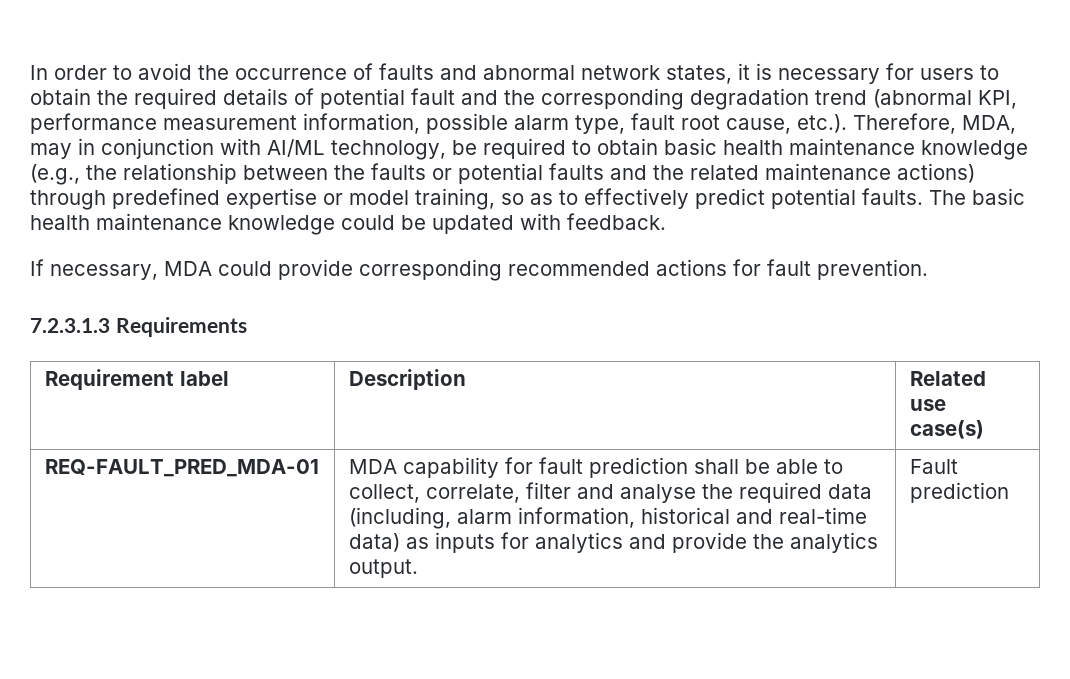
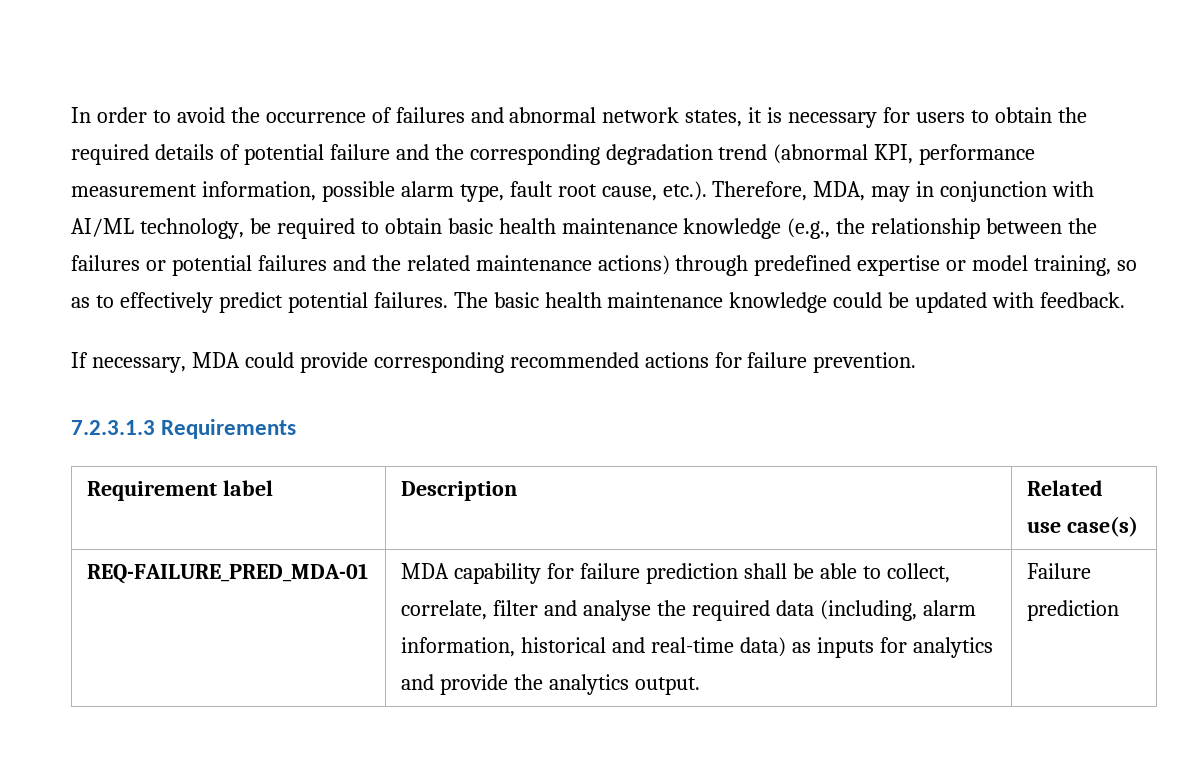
- In order to avoid the occurrence of faults and abnormal network states, it is necessary for users to obtain the required details of potential fault and the corresponding degradation trend (abnormal KPI, performance measurement information, possible alarm type, fault root cause, etc.). Therefore, MDA, may in conjunction with AI/ML technology, be required to obtain basic health maintenance knowledge (e.g., the relationship between the faults or potential faults and the related maintenance actions) through predefined expertise or model training, so as to effectively predict potential faults.
+ In order to avoid the occurrence of failures and abnormal network states, it is necessary for users to obtain the required details of potential failure and the corresponding degradation trend (abnormal KPI, performance measurement information, possible alarm type, fault root cause, etc.). Therefore, MDA, may in conjunction with AI/ML technology, be required to obtain basic health maintenance knowledge (e.g., the relationship between the failures or potential failures and the related maintenance actions) through predefined expertise or model training, so as to effectively predict potential failures.
- If necessary, MDA could provide corresponding recommended actions for fault prevention.
+ If necessary, MDA could provide corresponding recommended actions for failure prevention.
- REQ-FAULT_PRED_MDA-01 | MDA capability for fault prediction shall be able to collect, correlate, filter and analyse the required data (including, alarm information, historical and real-time data) as inputs for analytics and provide the analytics output. | Fault prediction
+ REQ-FAILURE_PRED_MDA-01 | MDA capability for failure prediction shall be able to collect, correlate, filter and analyse the required data (including, alarm information, historical and real-time data) as inputs for analytics and provide the analytics output. | Failure prediction

